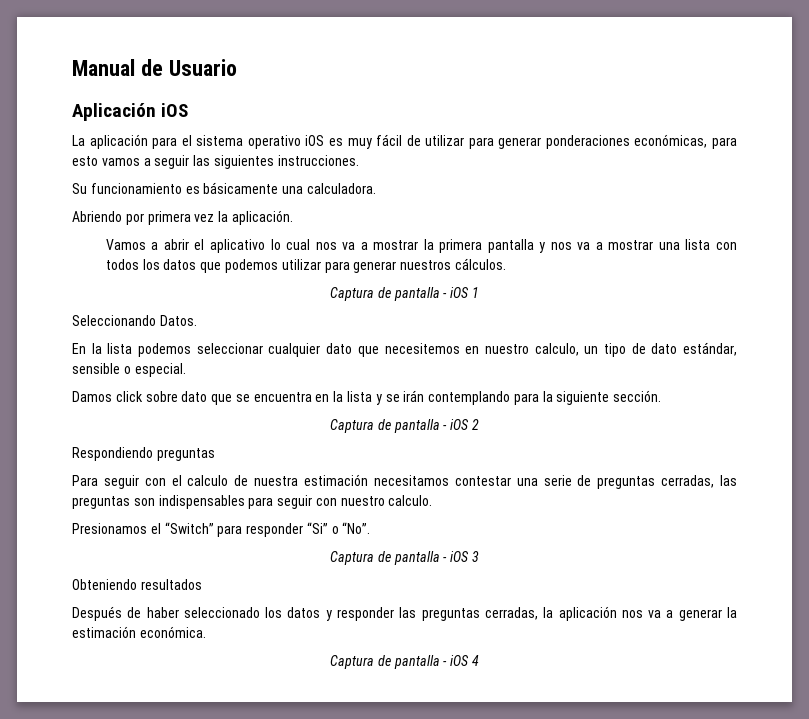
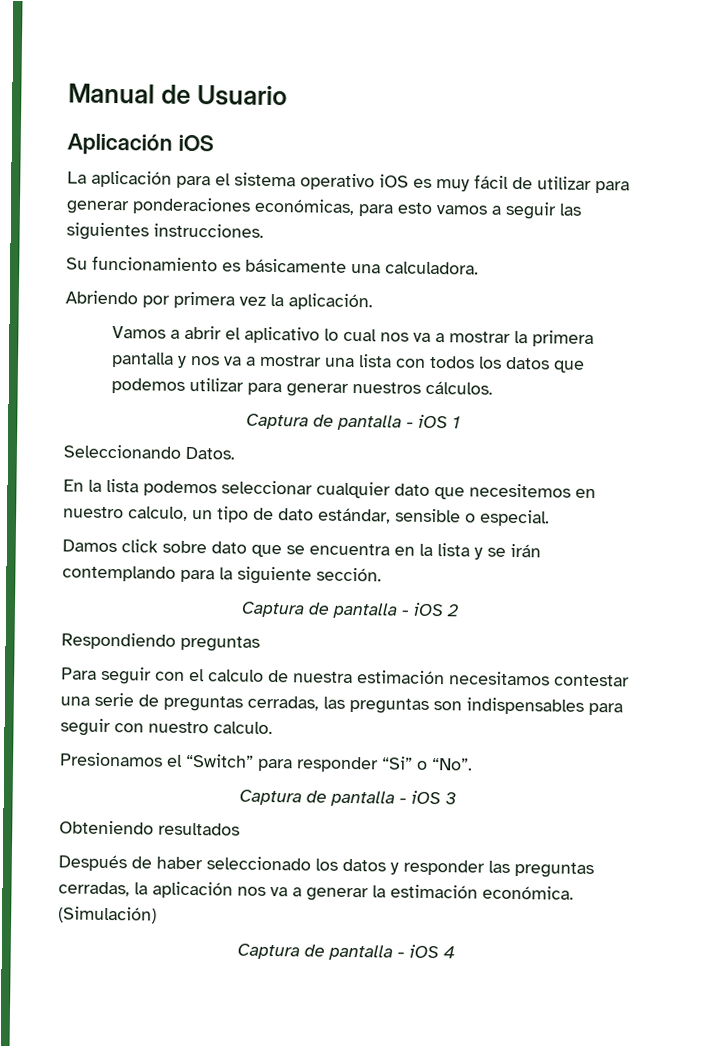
+ (Simulación)

